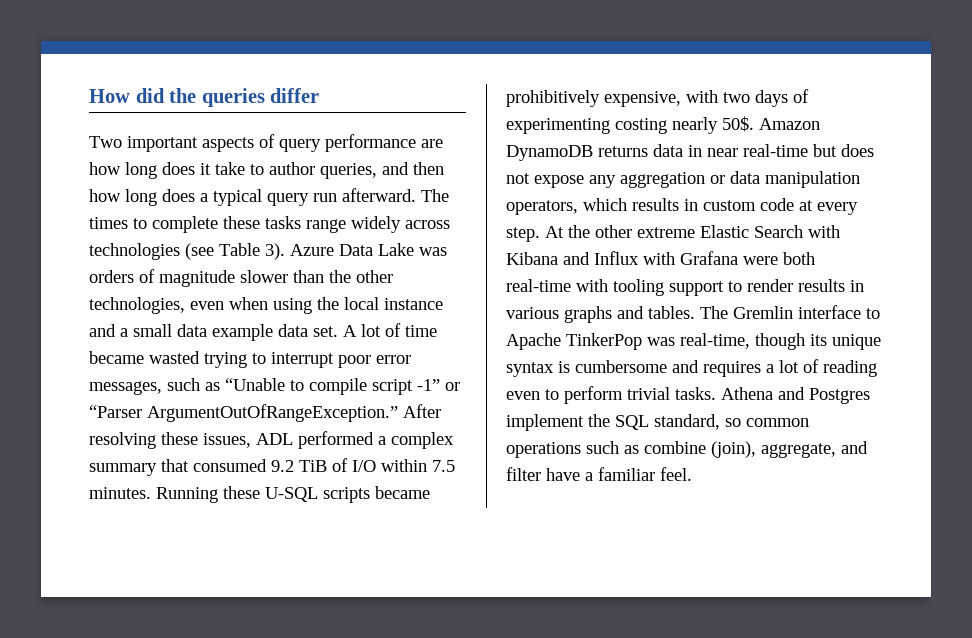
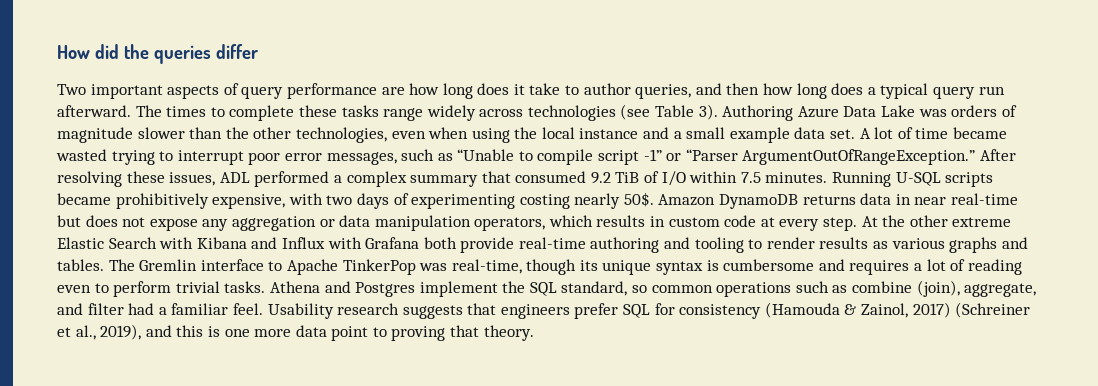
- Azure Data Lake was orders of magnitude slower than the other technologies, even when using the local instance and a small data example data set.
+ Authoring Azure Data Lake was orders of magnitude slower than the other technologies, even when using the local instance and a small example data set.
- Running these U-SQL scripts became prohibitively expensive, with two days of experimenting costing nearly 50$.
+ Running U-SQL scripts became prohibitively expensive, with two days of experimenting costing nearly 50$.
- At the other extreme Elastic Search with Kibana and Influx with Grafana were both real-time with tooling support to render results in various graphs and tables.
+ At the other extreme Elastic Search with Kibana and Influx with Grafana both provide real-time authoring and tooling to render results as various graphs and tables.
- Athena and Postgres implement the SQL standard, so common operations such as combine (join), aggregate, and filter have a familiar feel.
+ Athena and Postgres implement the SQL standard, so common operations such as combine (join), aggregate, and filter had a familiar feel.
+ Usability research suggests that engineers prefer SQL for consistency (Hamouda & Zainol, 2017) (Schreiner et al., 2019), and this is one more data point to proving that theory.

